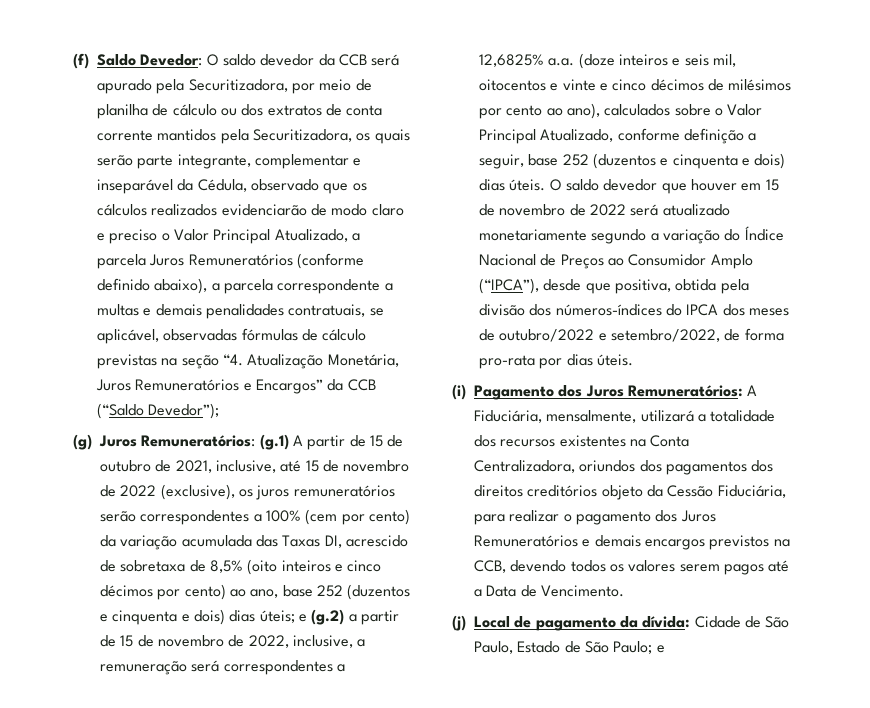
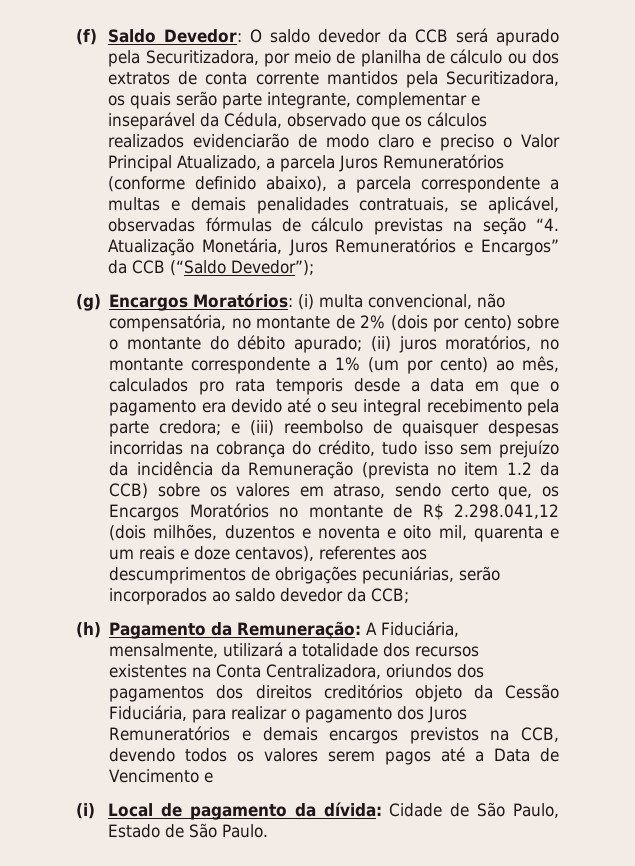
- (g) Juros Remuneratórios: (g.1) A partir de 15 de outubro de 2021, inclusive, até 15 de novembro de 2022 (exclusive), os juros remuneratórios serão correspondentes a 100% (cem por cento) da variação acumulada das Taxas DI, acrescido de sobretaxa de 8,5% (oito inteiros e cinco décimos por cento) ao ano, base 252 (duzentos e cinquenta e dois) dias úteis; e (g.2) a partir de 15 de novembro de 2022, inclusive, a remuneração será correspondentes a 12,6825% a.a. (doze inteiros e seis mil, oitocentos e vinte e cinco décimos de milésimos por cento ao ano), calculados sobre o Valor Principal Atualizado, conforme definição a seguir, base 252 (duzentos e cinquenta e dois) dias úteis. O saldo devedor que houver em 15 de novembro de 2022 será atualizado monetariamente segundo a variação do Índice Nacional de Preços ao Consumidor Amplo (“IPCA”), desde que positiva, obtida pela divisão dos números-índices do IPCA dos meses de outubro/2022 e setembro/2022, de forma pro-rata por dias úteis.
- (i) Pagamento dos Juros Remuneratórios: A Fiduciária, mensalmente, utilizará a totalidade dos recursos existentes na Conta Centralizadora, oriundos dos pagamentos dos direitos creditórios objeto da Cessão Fiduciária, para realizar o pagamento dos Juros Remuneratórios e demais encargos previstos na CCB, devendo todos os valores serem pagos até a Data de Vencimento.
- (j) Local de pagamento da dívida: Cidade de São Paulo, Estado de São Paulo; e
+ (g) Encargos Moratórios: (i) multa convencional, não compensatória, no montante de 2% (dois por cento) sobre o montante do débito apurado; (ii) juros moratórios, no montante correspondente a 1% (um por cento) ao mês, calculados pro rata temporis desde a data em que o pagamento era devido até o seu integral recebimento pela parte credora; e (iii) reembolso de quaisquer despesas incorridas na cobrança do crédito, tudo isso sem prejuízo da incidência da Remuneração (prevista no item 1.2 da CCB) sobre os valores em atraso, sendo certo que, os Encargos Moratórios no montante de R$ 2.298.041,12 (dois milhões, duzentos e noventa e oito mil, quarenta e um reais e doze centavos), referentes aos descumprimentos de obrigações pecuniárias, serão incorporados ao saldo devedor da CCB;
+ (h) Pagamento da Remuneração: A Fiduciária, mensalmente, utilizará a totalidade dos recursos existentes na Conta Centralizadora, oriundos dos pagamentos dos direitos creditórios objeto da Cessão Fiduciária, para realizar o pagamento dos Juros Remuneratórios e demais encargos previstos na CCB, devendo todos os valores serem pagos até a Data de Vencimento e
+ (i) Local de pagamento da dívida: Cidade de São Paulo, Estado de São Paulo.

